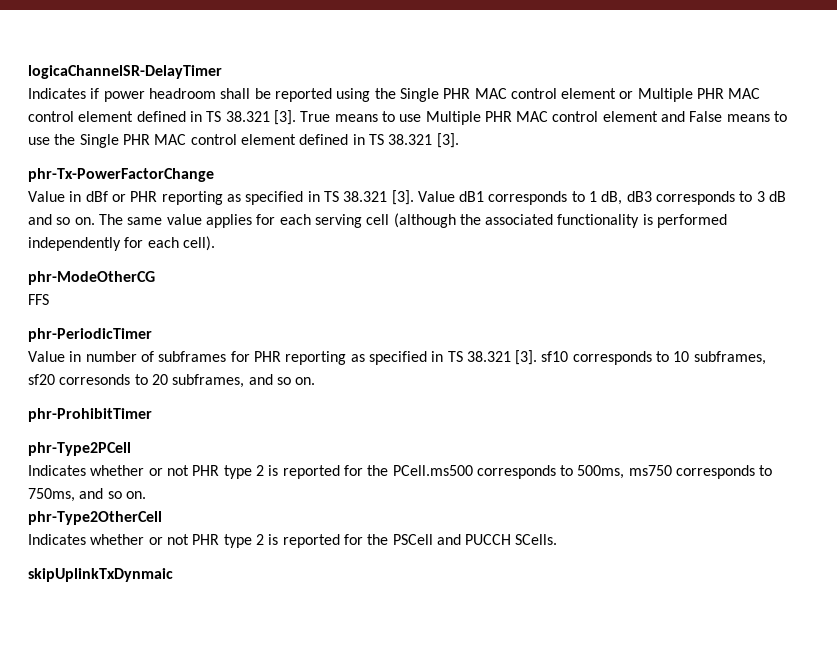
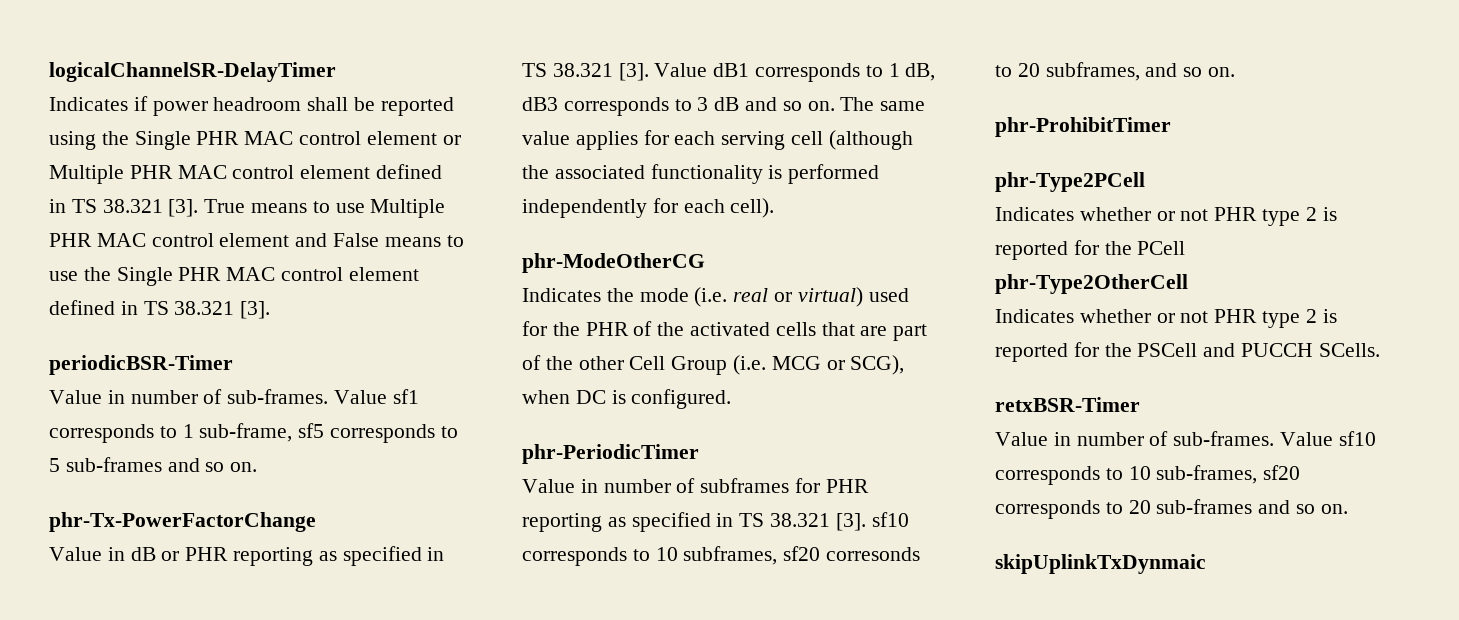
- logicaChannelSR-DelayTimer
+ logicalChannelSR-DelayTimer
+ periodicBSR-Timer
+ Value in number of sub-frames. Value sf1 corresponds to 1 sub-frame, sf5 corresponds to 5 sub-frames and so on.
- Value in dBf or PHR reporting as specified in TS 38.321 [3].
+ Value in dB or PHR reporting as specified in TS 38.321 [3].
- FFS
+ Indicates the mode (i.e. real or virtual) used for the PHR of the activated cells that are part of the other Cell Group (i.e. MCG or SCG), when DC is configured.
- Indicates whether or not PHR type 2 is reported for the PCell.ms500 corresponds to 500ms, ms750 corresponds to 750ms, and so on.
+ Indicates whether or not PHR type 2 is reported for the PCell
+ retxBSR-Timer
+ Value in number of sub-frames. Value sf10 corresponds to 10 sub-frames, sf20 corresponds to 20 sub-frames and so on.

